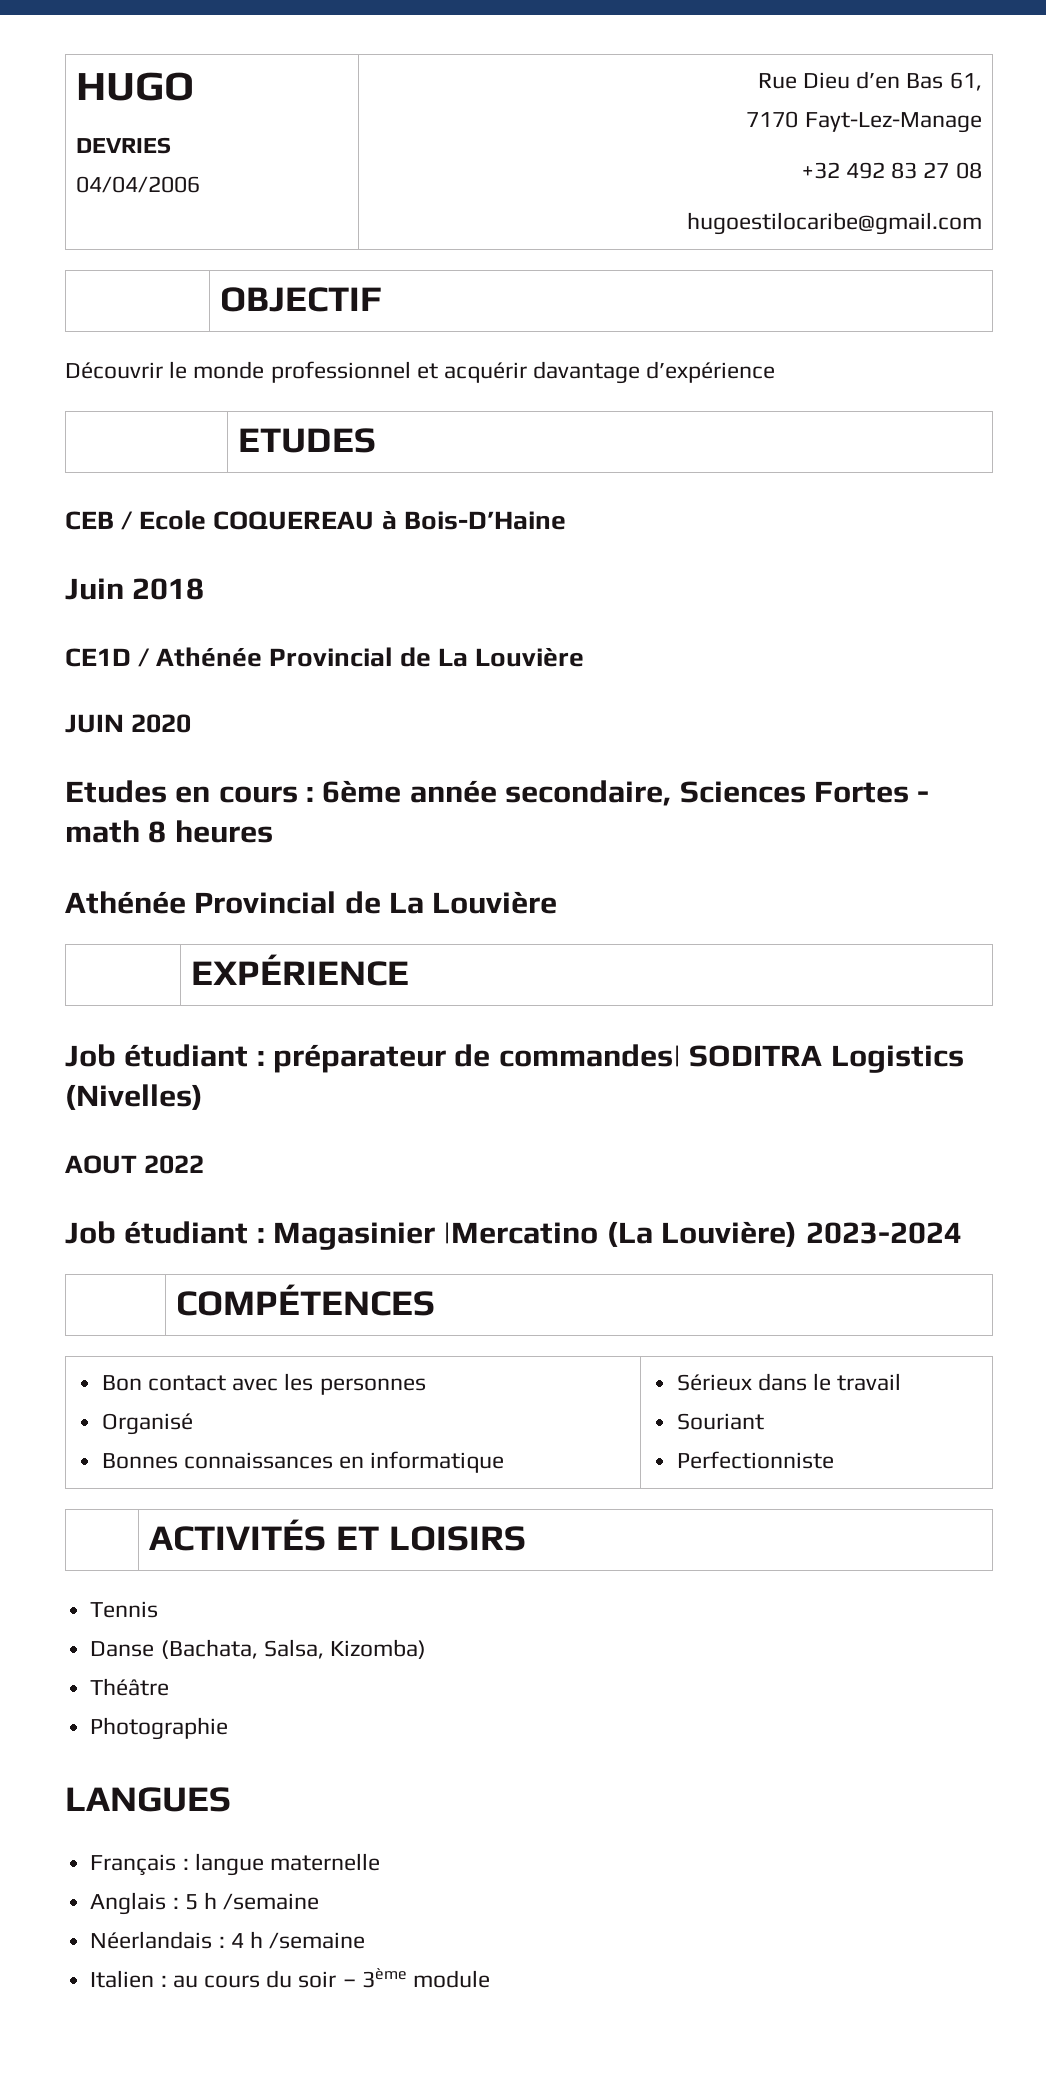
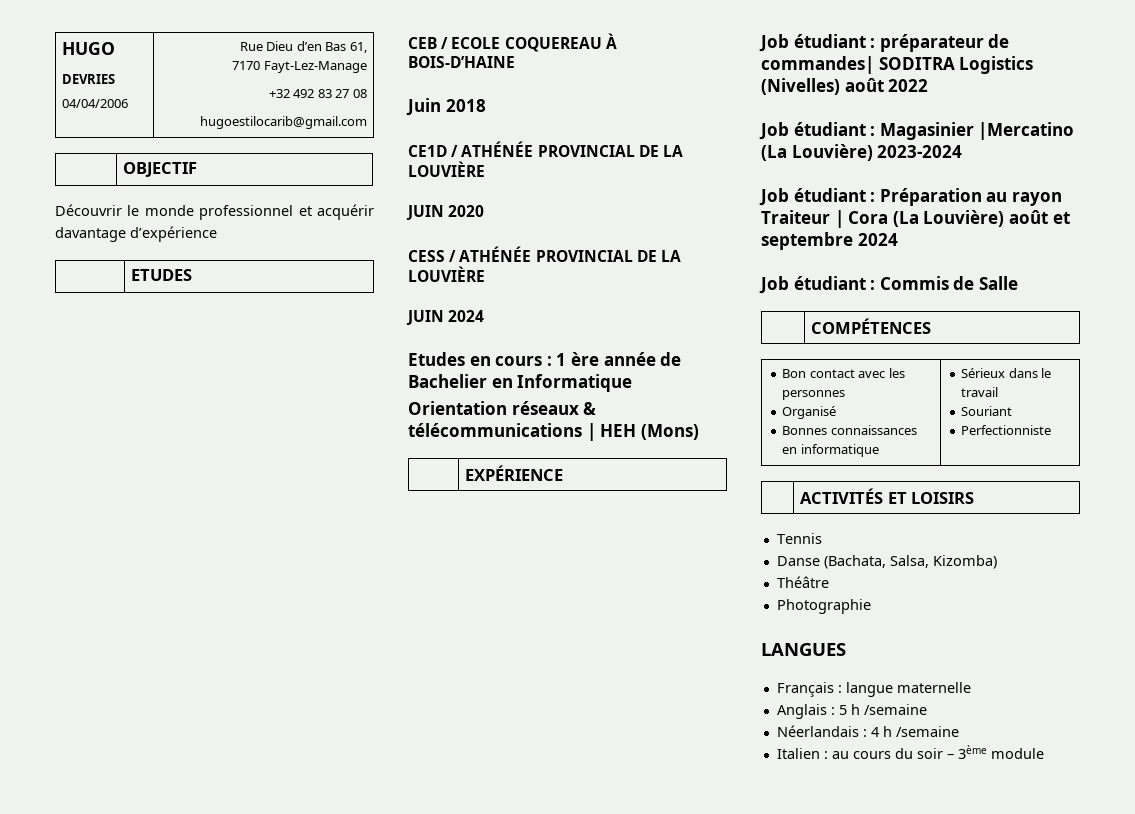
  HUGO
  DEVRIES
  04/04/2006 | Rue Dieu d’en Bas 61,
  7170 Fayt-Lez-Manage
  +32 492 83 27 08
- hugoestilocaribe@gmail.com
+ hugoestilocarib@gmail.com
- CEB / Ecole COQUEREAU à Bois-D’Haine
+ CEB / ECOLE COQUEREAU À BOIS-D’HAINE
- CE1D / Athénée Provincial de La Louvière
+ CE1D / ATHÉNÉE PROVINCIAL DE LA LOUVIÈRE
  JUIN 2020
- Etudes en cours : 6ème année secondaire, Sciences Fortes - math 8 heures
- Athénée Provincial de La Louvière
+ CESS / ATHÉNÉE PROVINCIAL DE LA LOUVIÈRE
+ JUIN 2024
+ Etudes en cours : 1 ère année de Bachelier en Informatique
+ Orientation réseaux & télécommunications | HEH (Mons)
- Job étudiant : préparateur de commandes| SODITRA Logistics (Nivelles)
- AOUT 2022
+ Job étudiant : préparateur de commandes| SODITRA Logistics (Nivelles) août 2022
+ Job étudiant : Préparation au rayon Traiteur | Cora (La Louvière) août et septembre 2024
+ Job étudiant : Commis de Salle

